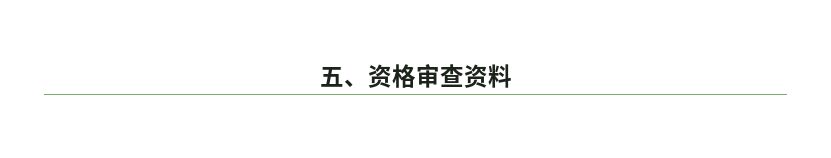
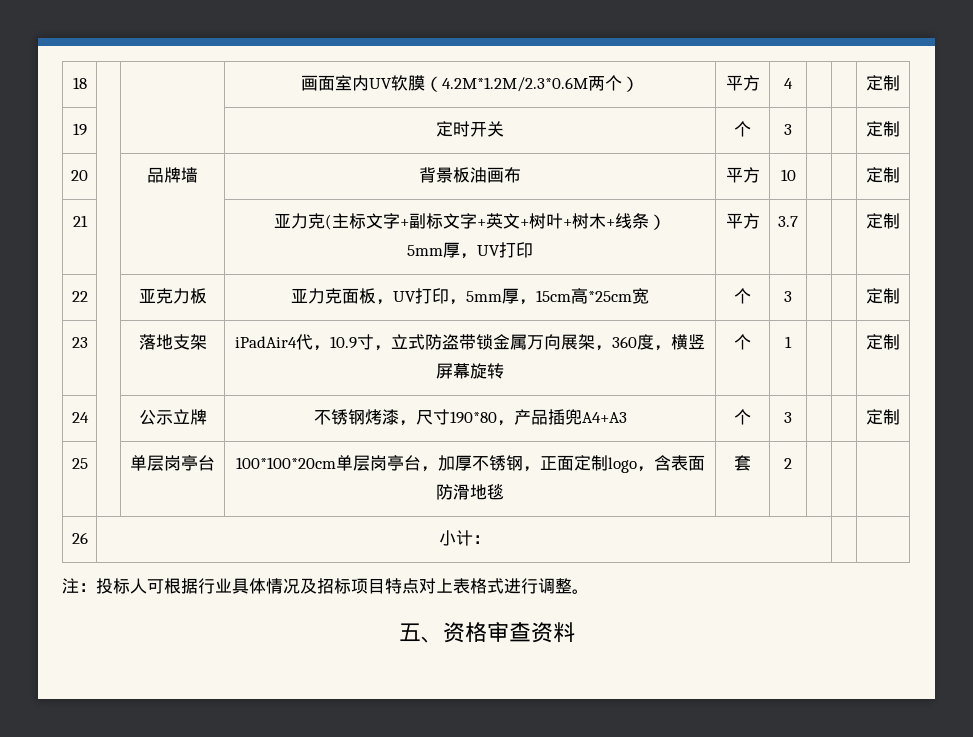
+ 18 | | | 画面室内UV软膜（4.2M*1.2M/2.3*0.6M两个） | 平方 | 4 | | | 定制
+ 19 | | | 定时开关 | 个 | 3 | | | 定制
+ 20 | | 品牌墙 | 背景板油画布 | 平方 | 10 | | | 定制
+ 21 | | | 亚力克(主标文字+副标文字+英文+树叶+树木+线条）
+ 5mm厚，UV打印 | 平方 | 3.7 | | | 定制
+ 22 | | 亚克力板 | 亚力克面板，UV打印，5mm厚，15cm高*25cm宽 | 个 | 3 | | | 定制
+ 23 | | 落地支架 | iPadAir4代，10.9寸，立式防盗带锁金属万向展架，360度，横竖屏幕旋转 | 个 | 1 | | | 定制
+ 24 | | 公示立牌 | 不锈钢烤漆，尺寸190*80，产品插兜A4+A3 | 个 | 3 | | | 定制
+ 25 | | 单层岗亭台 | 100*100*20cm单层岗亭台，加厚不锈钢，正面定制logo，含表面防滑地毯 | 套 | 2 | | |
+ 26 | 小计： | |
+ 注：投标人可根据行业具体情况及招标项目特点对上表格式进行调整。

